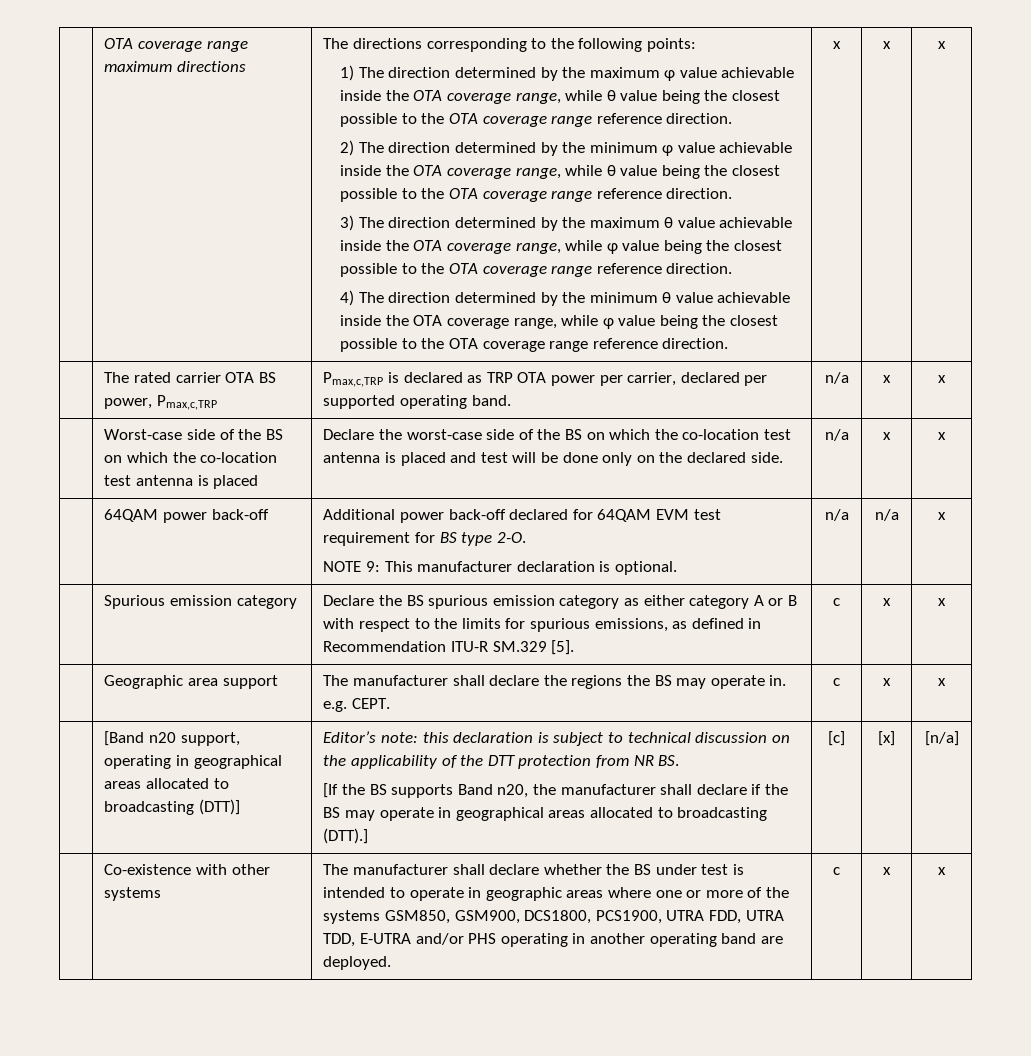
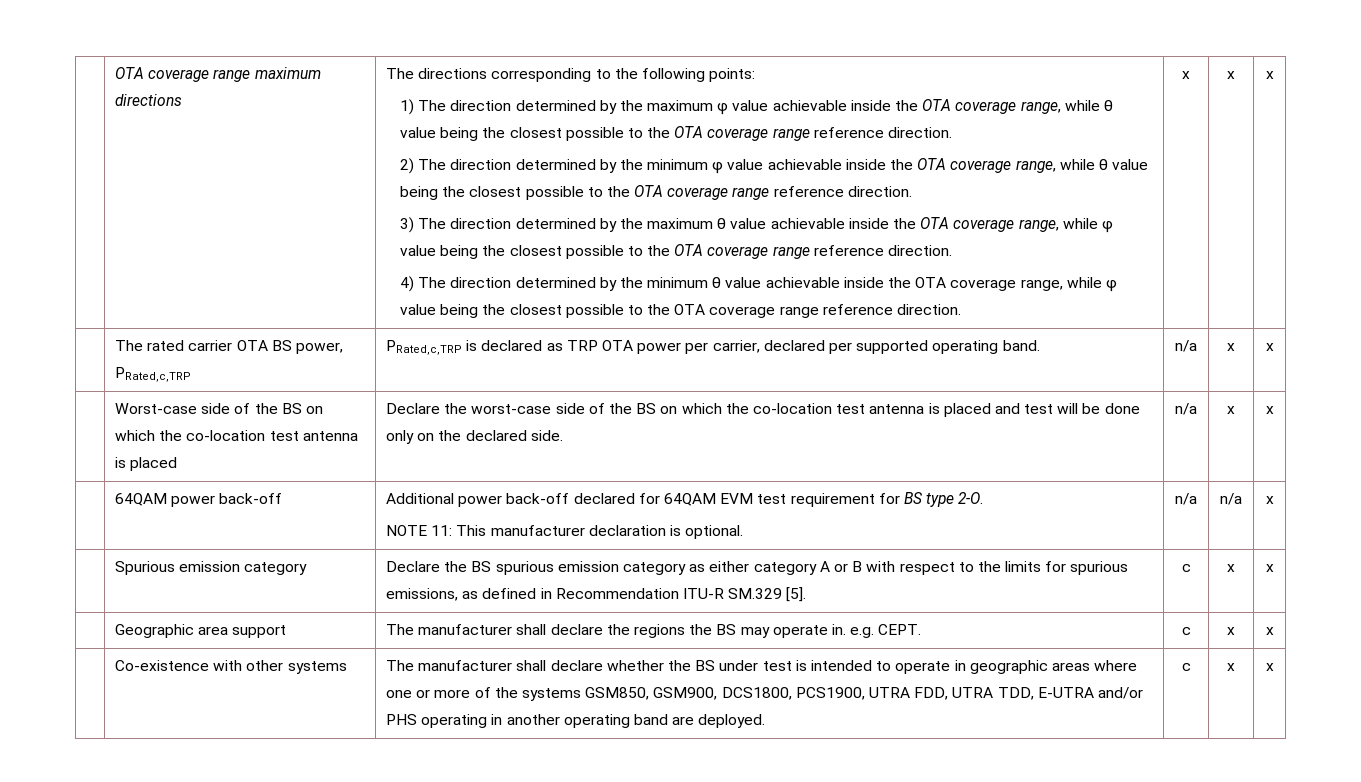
- | The rated carrier OTA BS power, Pmax,c,TRP | Pmax,c,TRP is declared as TRP OTA power per carrier, declared per supported operating band. | n/a | x | x
+ | The rated carrier OTA BS power, PRated,c,TRP | PRated,c,TRP is declared as TRP OTA power per carrier, declared per supported operating band. | n/a | x | x
  | 64QAM power back-off | Additional power back-off declared for 64QAM EVM test requirement for BS type 2-O.
- NOTE 9: This manufacturer declaration is optional. | n/a | n/a | x
+ NOTE 11: This manufacturer declaration is optional. | n/a | n/a | x
- [Band n20 support, operating in geographical areas allocated to broadcasting (DTT)] | Editor’s note: this declaration is subject to technical discussion on the applicability of the DTT protection from NR BS.
- [If the BS supports Band n20, the manufacturer shall declare if the BS may operate in geographical areas allocated to broadcasting (DTT).] | [c] | [x] | [n/a]

